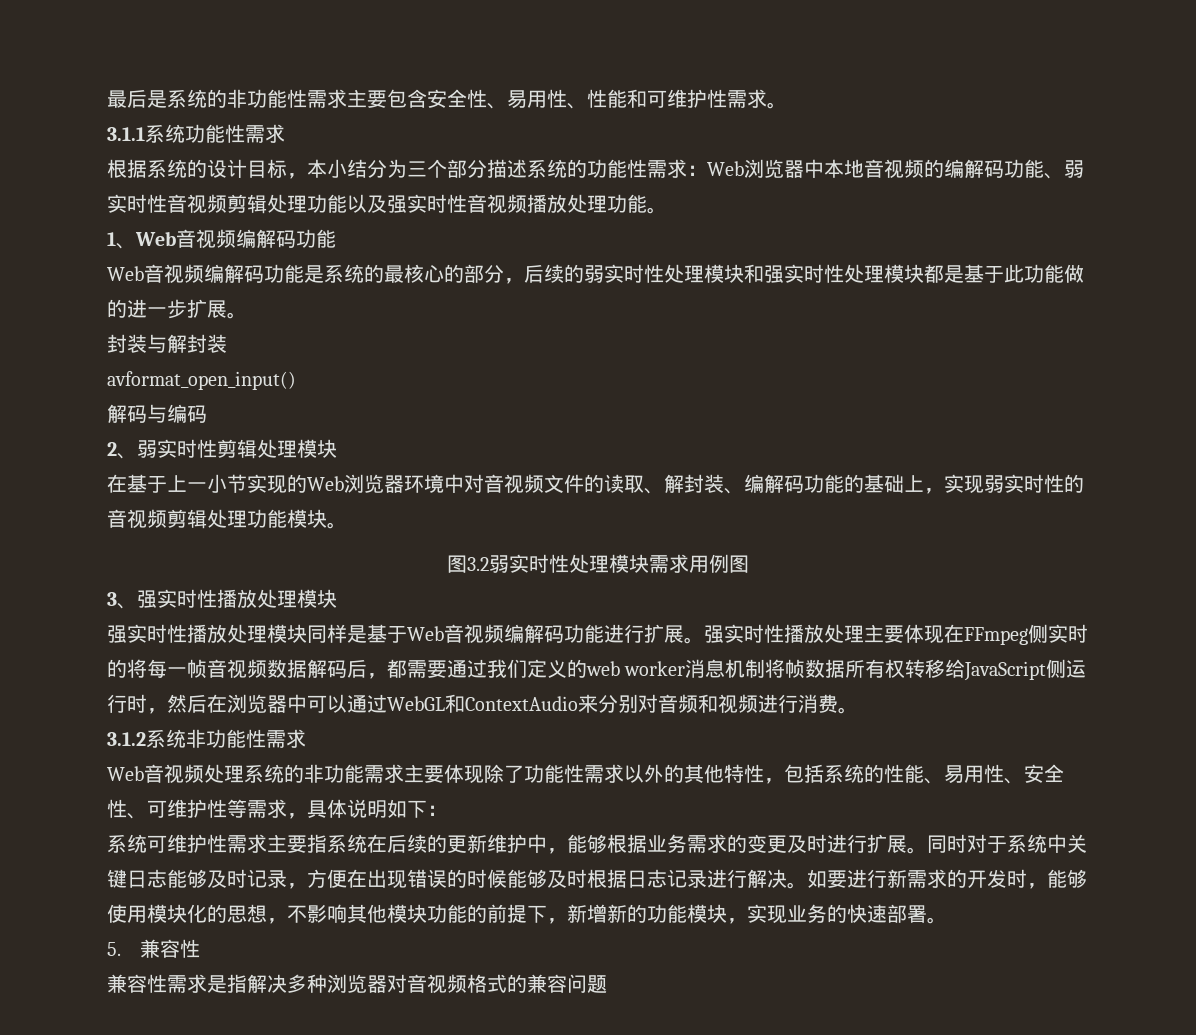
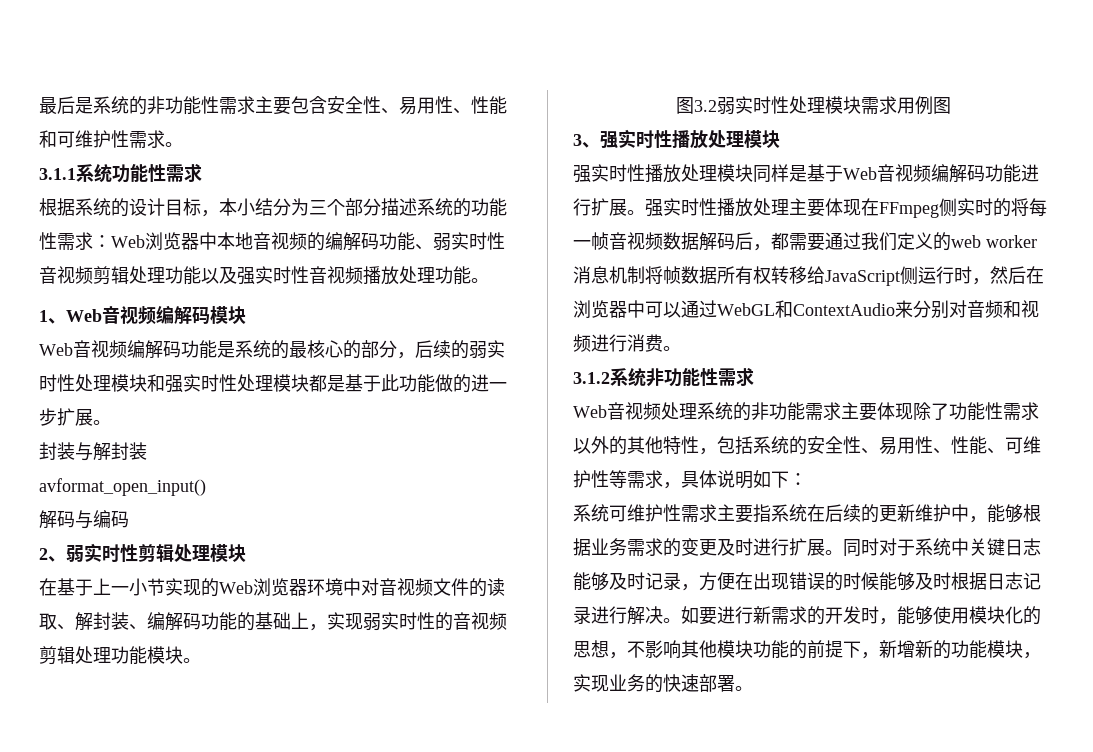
- 1、Web音视频编解码功能
+ 1、Web音视频编解码模块
- Web音视频处理系统的非功能需求主要体现除了功能性需求以外的其他特性，包括系统的性能、易用性、安全性、可维护性等需求，具体说明如下：
+ Web音视频处理系统的非功能需求主要体现除了功能性需求以外的其他特性，包括系统的安全性、易用性、性能、可维护性等需求，具体说明如下：
- 5.兼容性
- 兼容性需求是指解决多种浏览器对音视频格式的兼容问题

